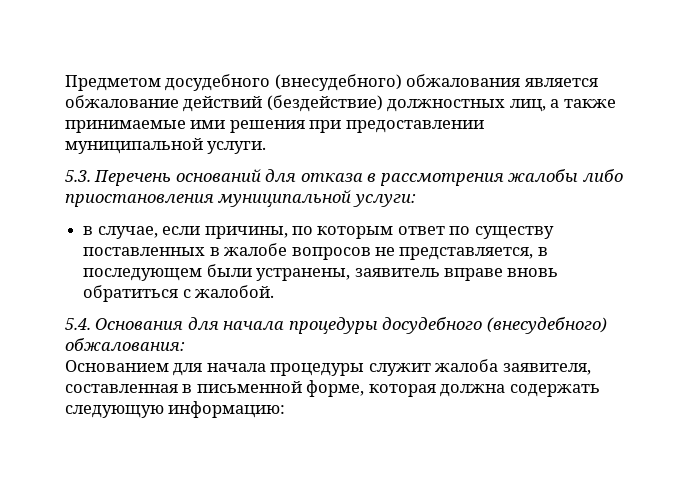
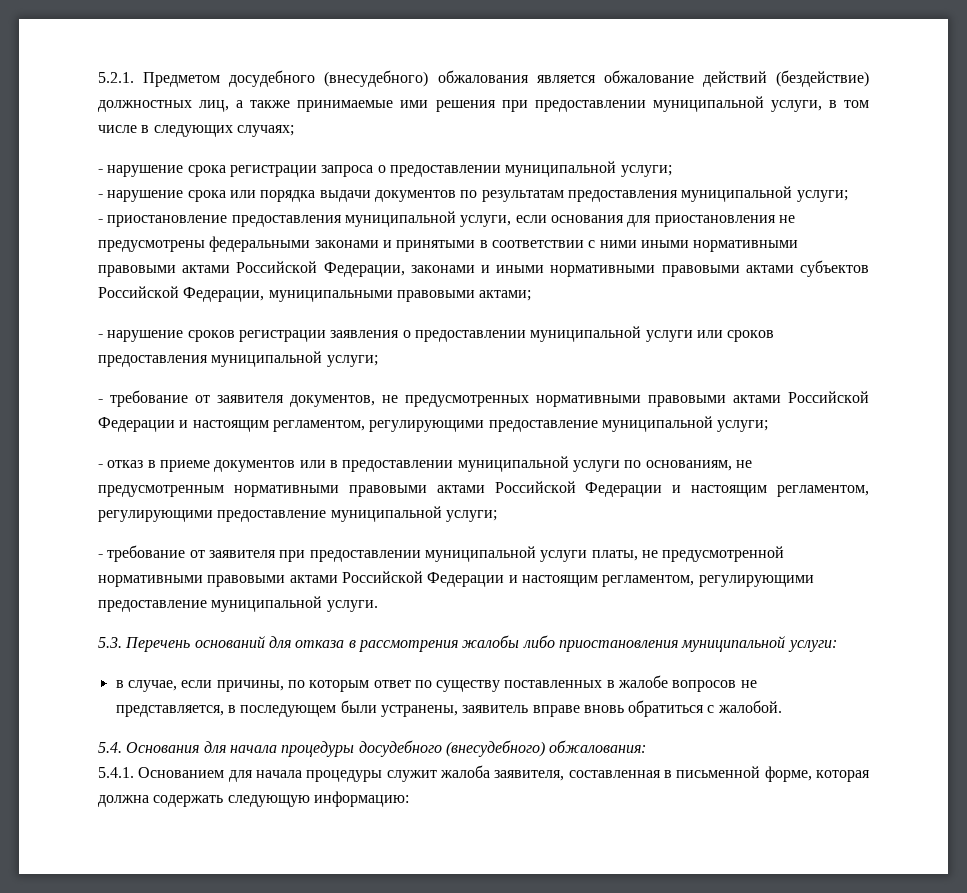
- Предметом досудебного (внесудебного) обжалования является обжалование действий (бездействие) должностных лиц, а также принимаемые ими решения при предоставлении муниципальной услуги.
+ 5.2.1. Предметом досудебного (внесудебного) обжалования является обжалование действий (бездействие) должностных лиц, а также принимаемые ими решения при предоставлении муниципальной услуги, в том числе в следующих случаях;
+ - нарушение срока регистрации запроса о предоставлении муниципальной услуги;
+ - нарушение срока или порядка выдачи документов по результатам предоставления муниципальной услуги;
+ - приостановление предоставления муниципальной услуги, если основания для приостановления не предусмотрены федеральными законами и принятыми в соответствии с ними иными нормативными правовыми актами Российской Федерации, законами и иными нормативными правовыми актами субъектов Российской Федерации, муниципальными правовыми актами;
+ - нарушение сроков регистрации заявления о предоставлении муниципальной услуги или сроков предоставления муниципальной услуги;
+ - требование от заявителя документов, не предусмотренных нормативными правовыми актами Российской Федерации и настоящим регламентом, регулирующими предоставление муниципальной услуги;
+ - отказ в приеме документов или в предоставлении муниципальной услуги по основаниям, не предусмотренным нормативными правовыми актами Российской Федерации и настоящим регламентом, регулирующими предоставление муниципальной услуги;
+ - требование от заявителя при предоставлении муниципальной услуги платы, не предусмотренной нормативными правовыми актами Российской Федерации и настоящим регламентом, регулирующими предоставление муниципальной услуги.
- Основанием для начала процедуры служит жалоба заявителя, составленная в письменной форме, которая должна содержать следующую информацию:
+ 5.4.1. Основанием для начала процедуры служит жалоба заявителя, составленная в письменной форме, которая должна содержать следующую информацию:

